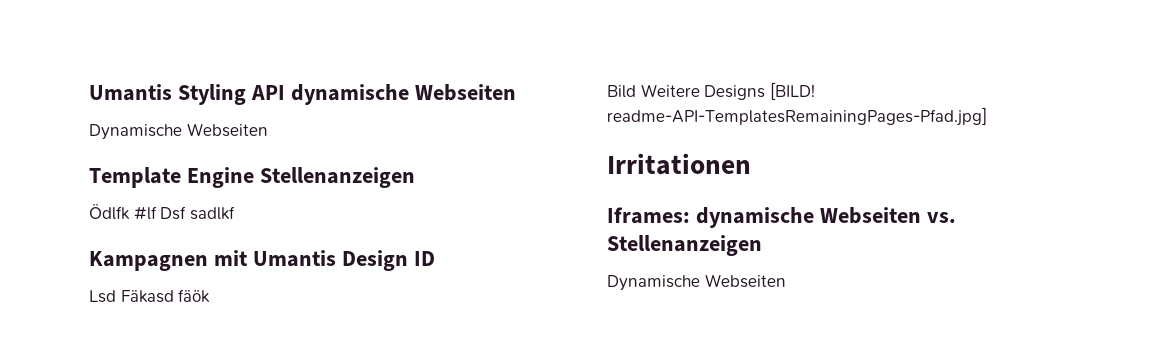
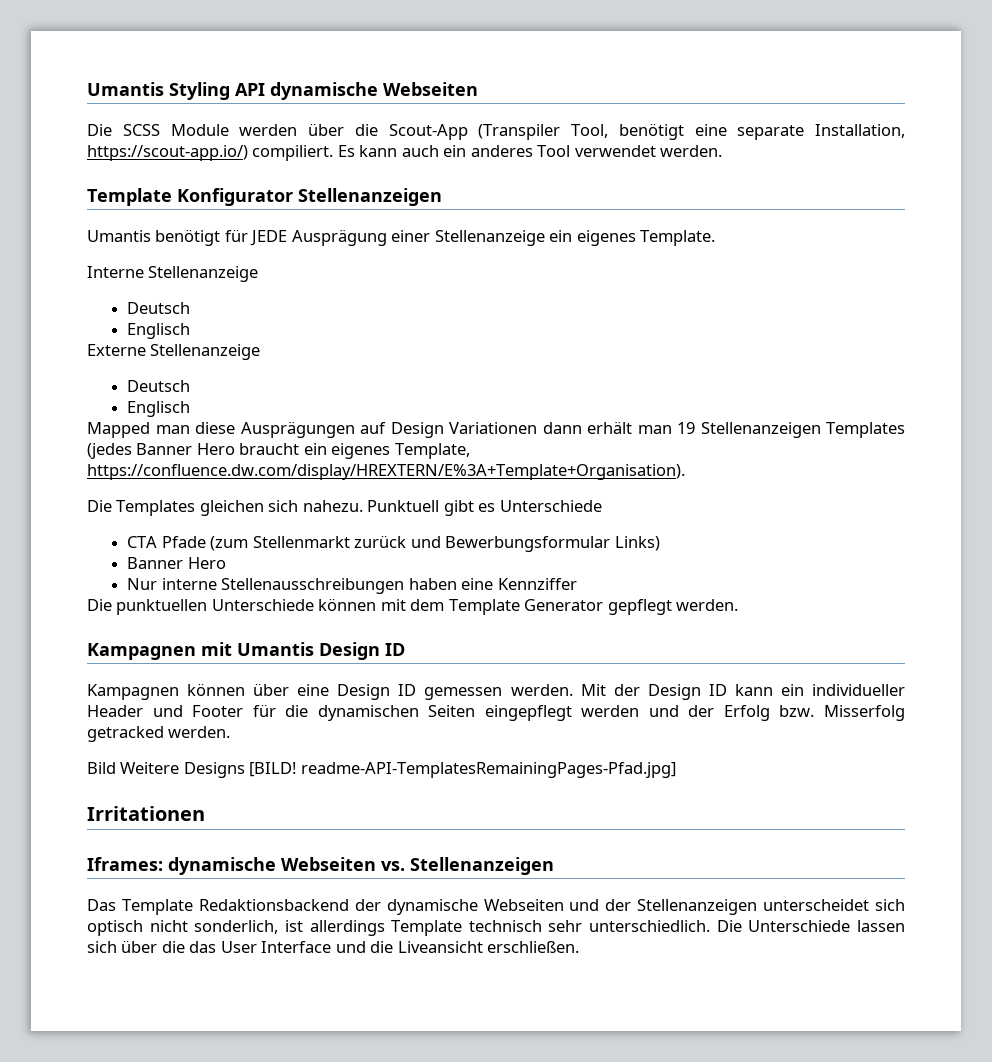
  Umantis Styling API dynamische Webseiten
- Dynamische Webseiten
- Template Engine Stellenanzeigen
- Ödlfk #lf Dsf sadlkf
+ Die SCSS Module werden über die Scout-App (Transpiler Tool, benötigt eine separate Installation, https://scout-app.io/) compiliert. Es kann auch ein anderes Tool verwendet werden.
+ Template Konfigurator Stellenanzeigen
+ Umantis benötigt für JEDE Ausprägung einer Stellenanzeige ein eigenes Template.
+ Interne Stellenanzeige
+ Deutsch
+ Englisch
+ Externe Stellenanzeige
+ Deutsch
+ Englisch
+ Mapped man diese Ausprägungen auf Design Variationen dann erhält man 19 Stellenanzeigen Templates (jedes Banner Hero braucht ein eigenes Template, https://confluence.dw.com/display/HREXTERN/E%3A+Template+Organisation).
+ Die Templates gleichen sich nahezu. Punktuell gibt es Unterschiede
+ CTA Pfade (zum Stellenmarkt zurück und Bewerbungsformular Links)
+ Banner Hero
+ Nur interne Stellenausschreibungen haben eine Kennziffer
+ Die punktuellen Unterschiede können mit dem Template Generator gepflegt werden.
- Lsd Fäkasd fäök
+ Kampagnen können über eine Design ID gemessen werden. Mit der Design ID kann ein individueller Header und Footer für die dynamischen Seiten eingepflegt werden und der Erfolg bzw. Misserfolg getracked werden.
  Iframes: dynamische Webseiten vs. Stellenanzeigen
- Dynamische Webseiten
+ Das Template Redaktionsbackend der dynamische Webseiten und der Stellenanzeigen unterscheidet sich optisch nicht sonderlich, ist allerdings Template technisch sehr unterschiedlich. Die Unterschiede lassen sich über die das User Interface und die Liveansicht erschließen.

